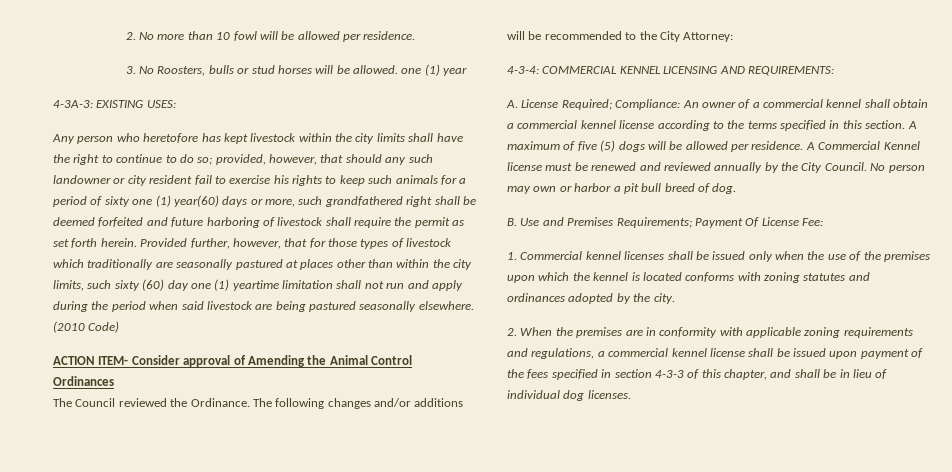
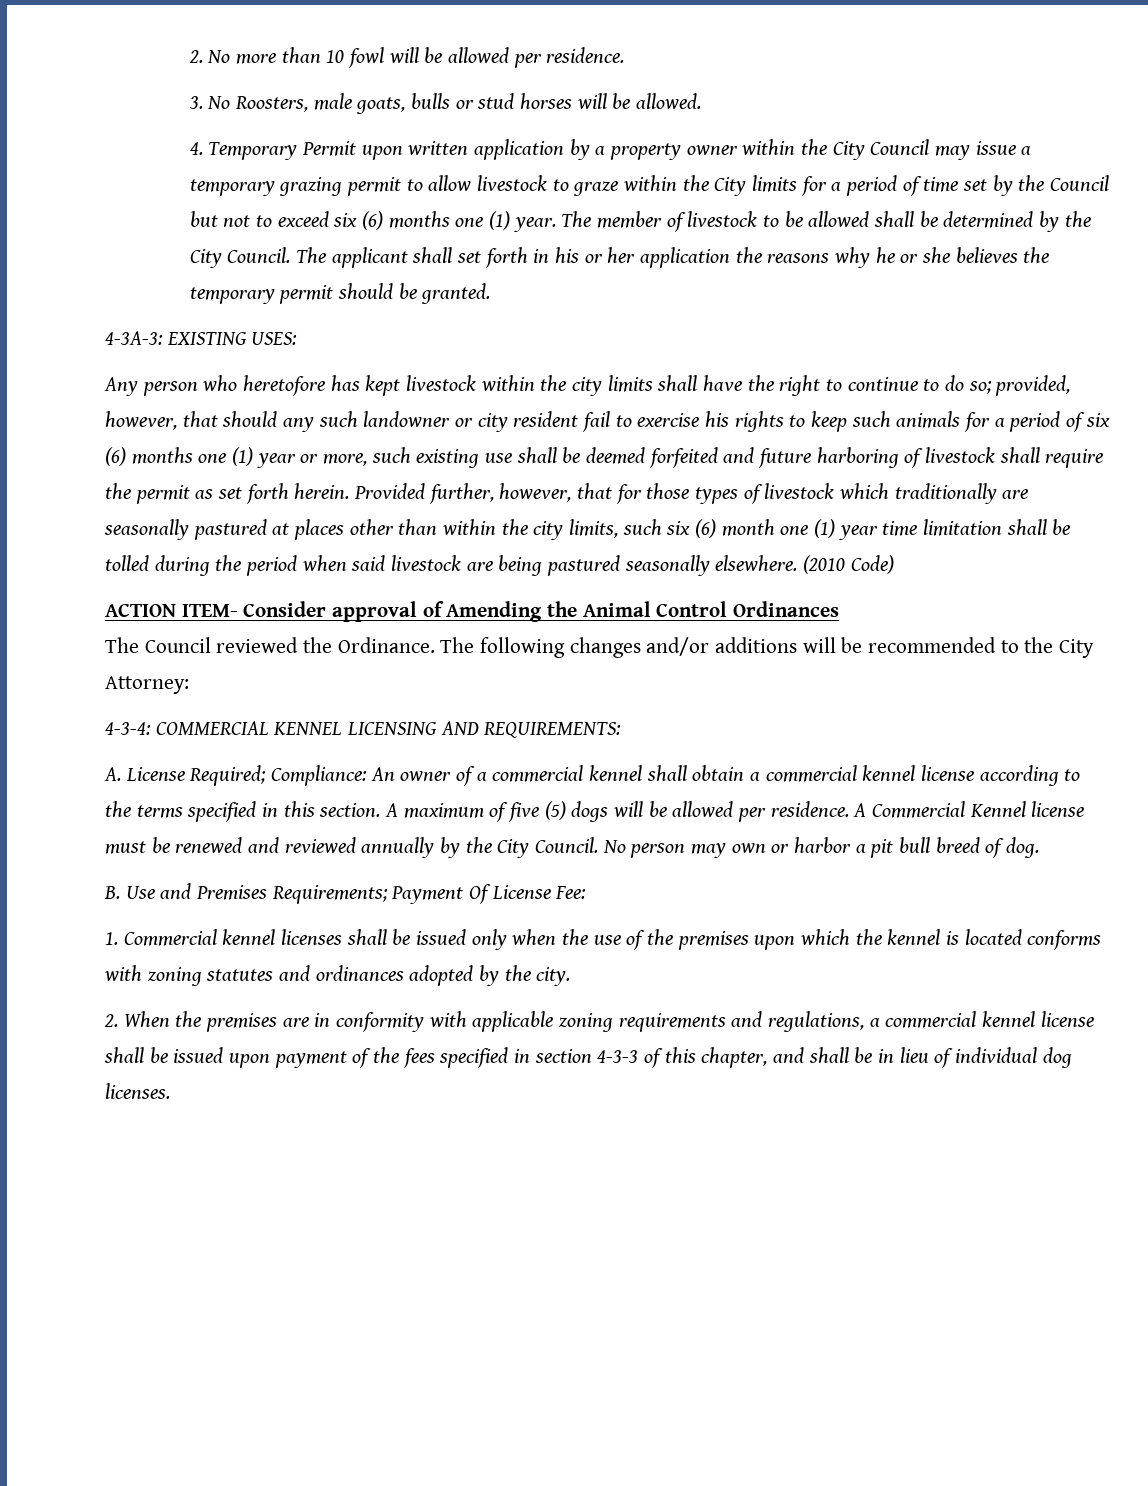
- 3. No Roosters, bulls or stud horses will be allowed. one (1) year
+ 3. No Roosters, male goats, bulls or stud horses will be allowed.
+ 4. Temporary Permit upon written application by a property owner within the City Council may issue a temporary grazing permit to allow livestock to graze within the City limits for a period of time set by the Council but not to exceed six (6) months one (1) year. The member of livestock to be allowed shall be determined by the City Council. The applicant shall set forth in his or her application the reasons why he or she believes the temporary permit should be granted.
- provided, however, that should any such landowner or city resident fail to exercise his rights to keep such animals for a period of sixty one (1) year(60) days or more, such grandfathered right shall be deemed forfeited and future harboring of livestock shall require the permit as set forth herein.
+ provided, however, that should any such landowner or city resident fail to exercise his rights to keep such animals for a period of six (6) months one (1) year or more, such existing use shall be deemed forfeited and future harboring of livestock shall require the permit as set forth herein.
- Provided further, however, that for those types of livestock which traditionally are seasonally pastured at places other than within the city limits, such sixty (60) day one (1) yeartime limitation shall not run and apply during the period when said livestock are being pastured seasonally elsewhere.
+ Provided further, however, that for those types of livestock which traditionally are seasonally pastured at places other than within the city limits, such six (6) month one (1) year time limitation shall be tolled during the period when said livestock are being pastured seasonally elsewhere.

